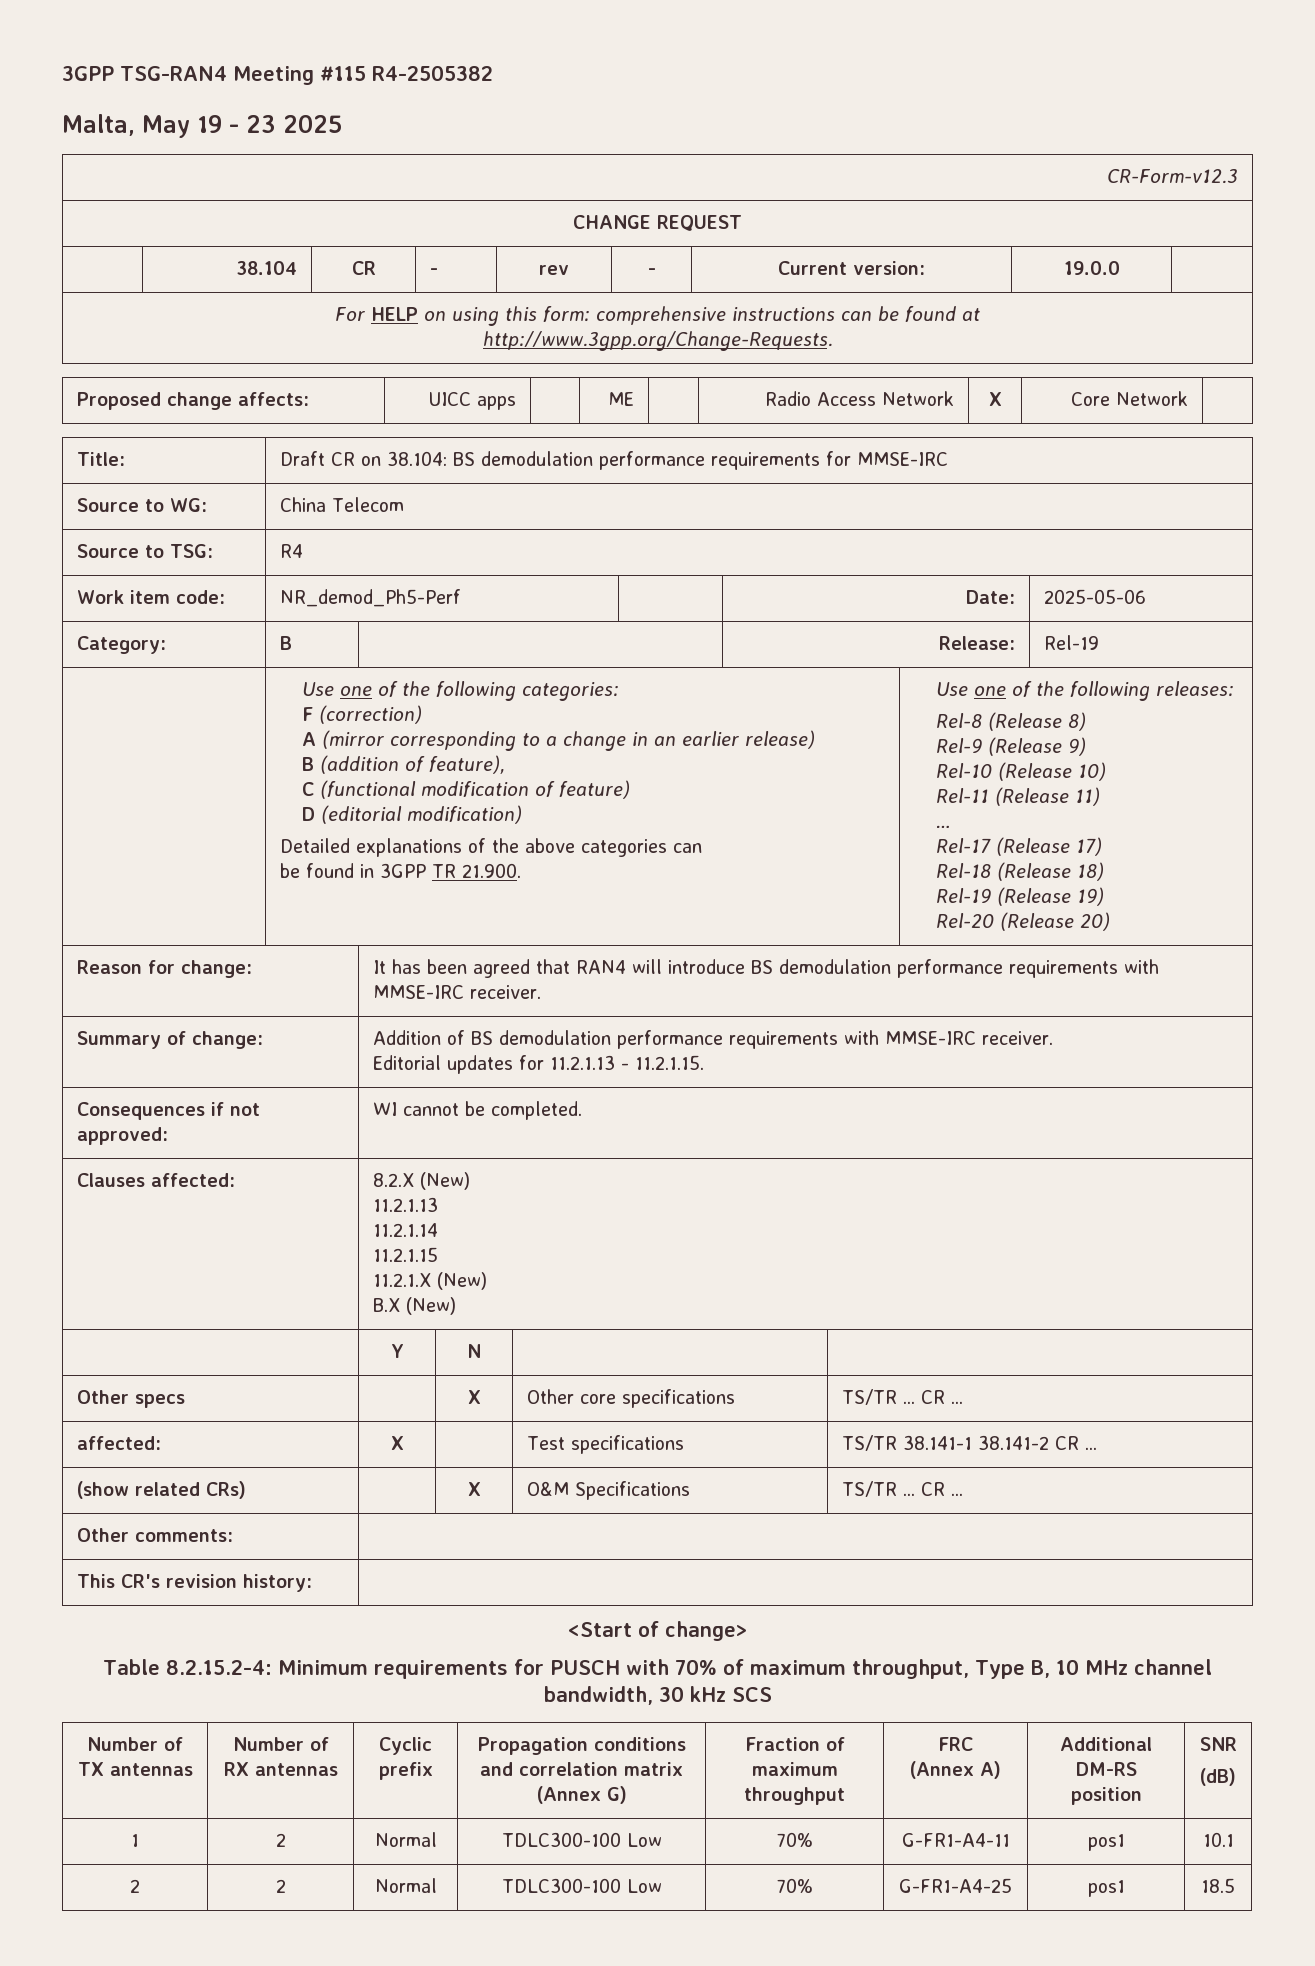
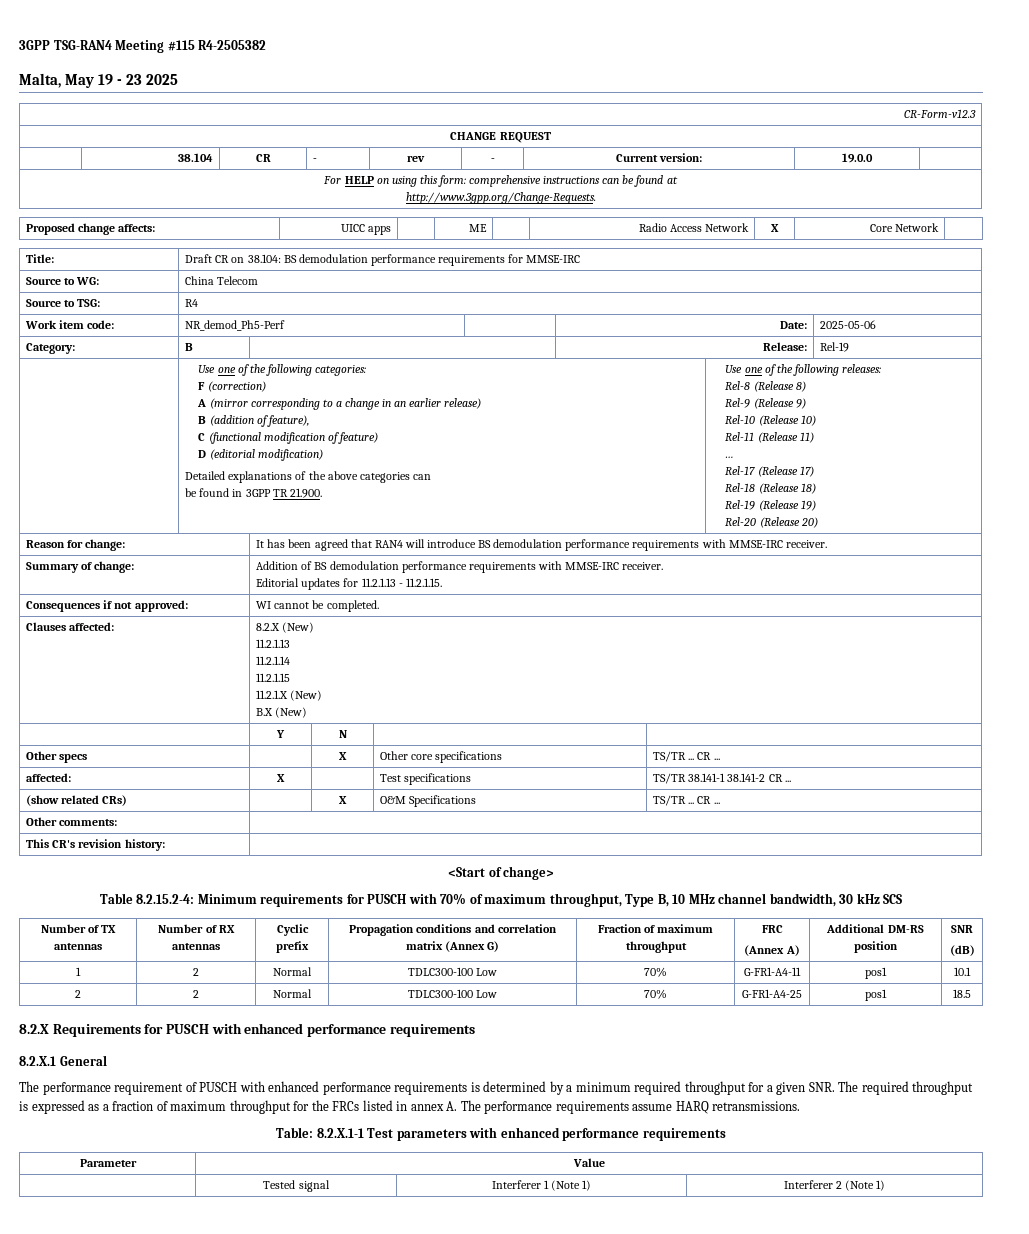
+ 8.2.X Requirements for PUSCH with enhanced performance requirements
+ 8.2.X.1 General
+ The performance requirement of PUSCH with enhanced performance requirements is determined by a minimum required throughput for a given SNR. The required throughput is expressed as a fraction of maximum throughput for the FRCs listed in annex A. The performance requirements assume HARQ retransmissions.
+ Table: 8.2.X.1-1 Test parameters with enhanced performance requirements
+ Parameter | Value
+ | Tested signal | Interferer 1 (Note 1) | Interferer 2 (Note 1)

